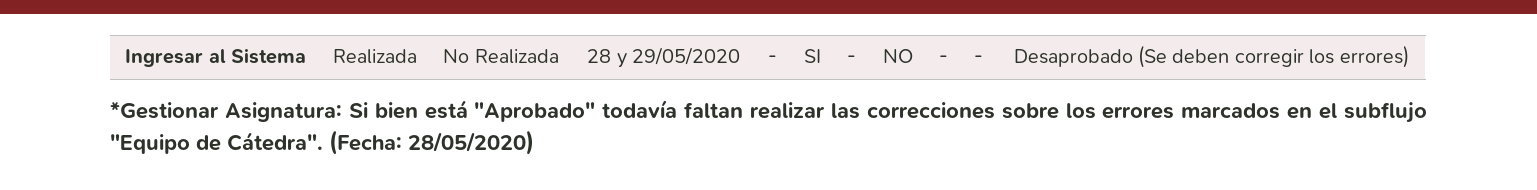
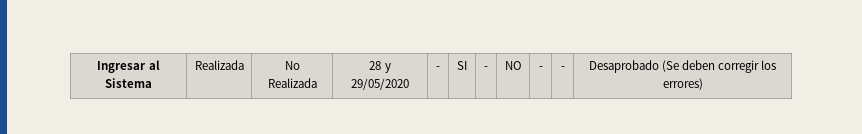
- *Gestionar Asignatura: Si bien está "Aprobado" todavía faltan realizar las correcciones sobre los errores marcados en el subflujo "Equipo de Cátedra". (Fecha: 28/05/2020)

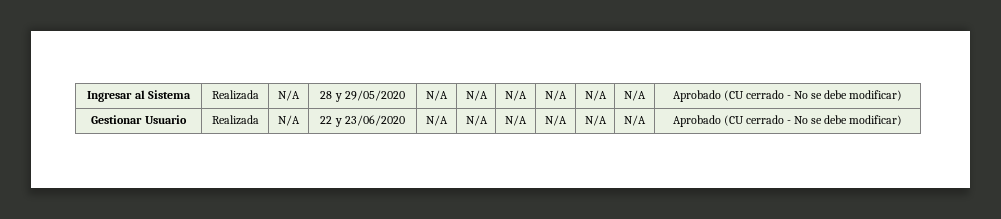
- Ingresar al Sistema | Realizada | No Realizada | 28 y 29/05/2020 | - | SI | - | NO | - | - | Desaprobado (Se deben corregir los errores)
+ Ingresar al Sistema | Realizada | N/A | 28 y 29/05/2020 | N/A | N/A | N/A | N/A | N/A | N/A | Aprobado (CU cerrado - No se debe modificar)
+ Gestionar Usuario | Realizada | N/A | 22 y 23/06/2020 | N/A | N/A | N/A | N/A | N/A | N/A | Aprobado (CU cerrado - No se debe modificar)

